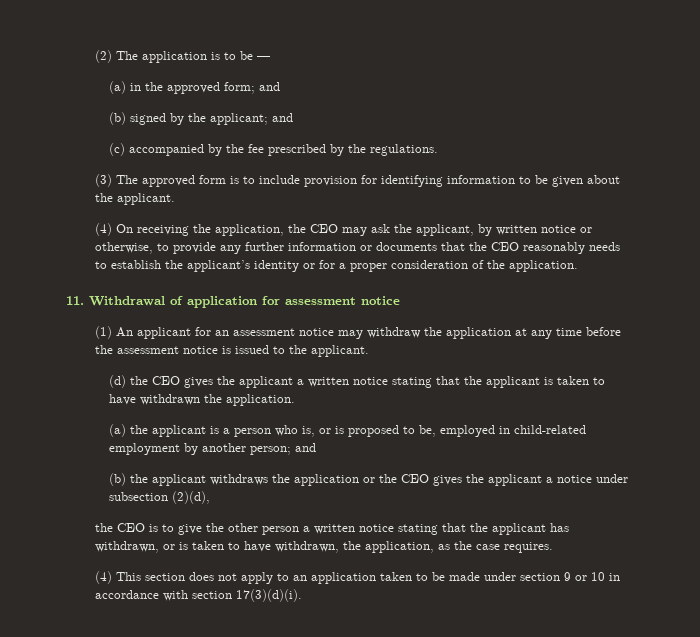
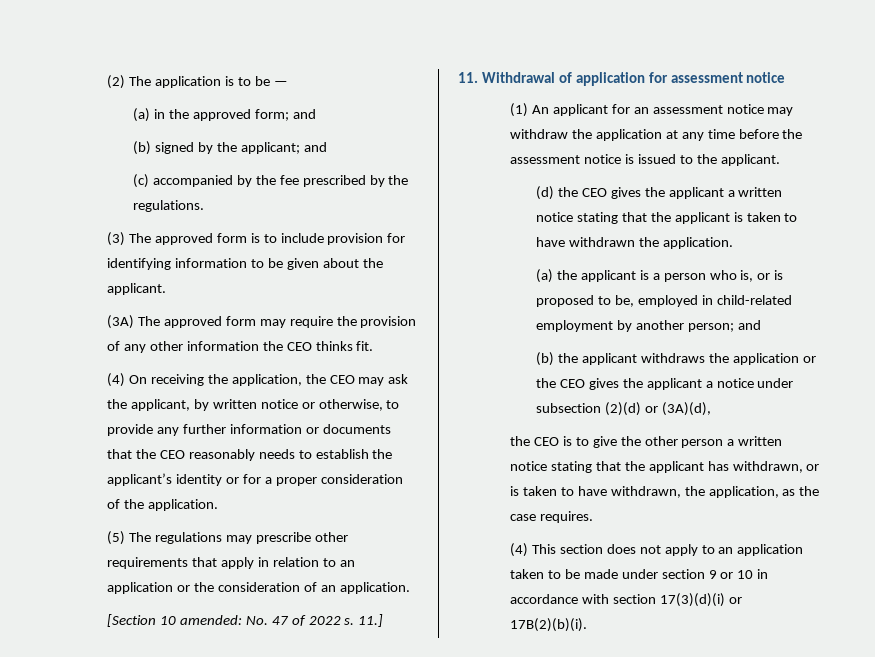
+ (3A) The approved form may require the provision of any other information the CEO thinks fit.
+ (5) The regulations may prescribe other requirements that apply in relation to an application or the consideration of an application.
+ [Section 10 amended: No. 47 of 2022 s. 11.]
- (b) the applicant withdraws the application or the CEO gives the applicant a notice under subsection (2)(d),
+ (b) the applicant withdraws the application or the CEO gives the applicant a notice under subsection (2)(d) or (3A)(d),
- (4) This section does not apply to an application taken to be made under section 9 or 10 in accordance with section 17(3)(d)(i).
+ (4) This section does not apply to an application taken to be made under section 9 or 10 in accordance with section 17(3)(d)(i) or 17B(2)(b)(i).

